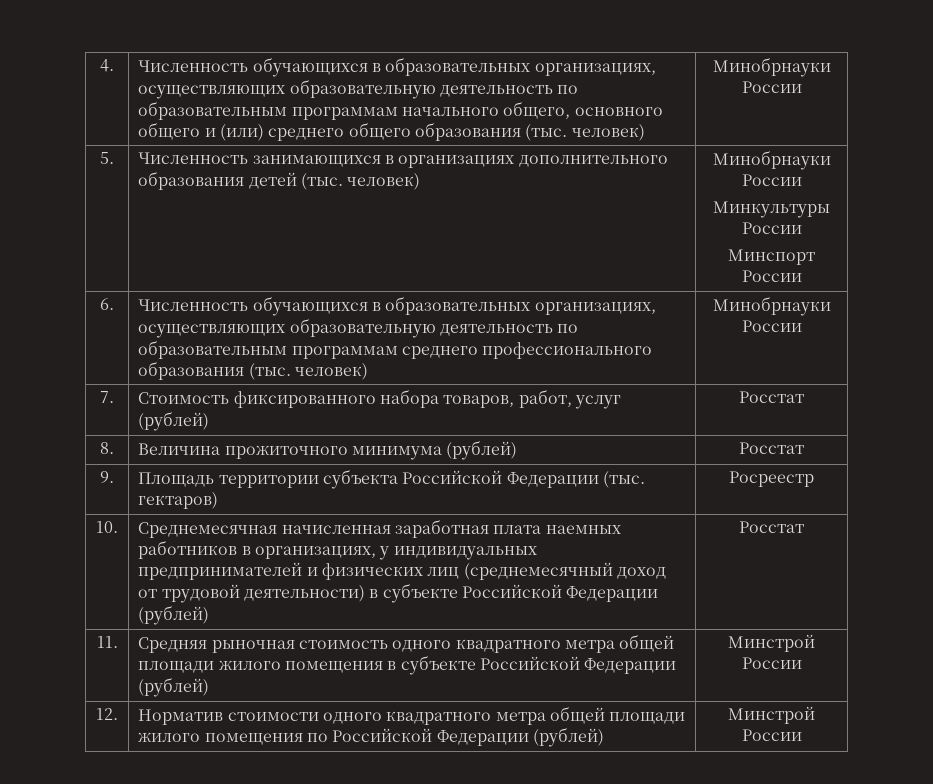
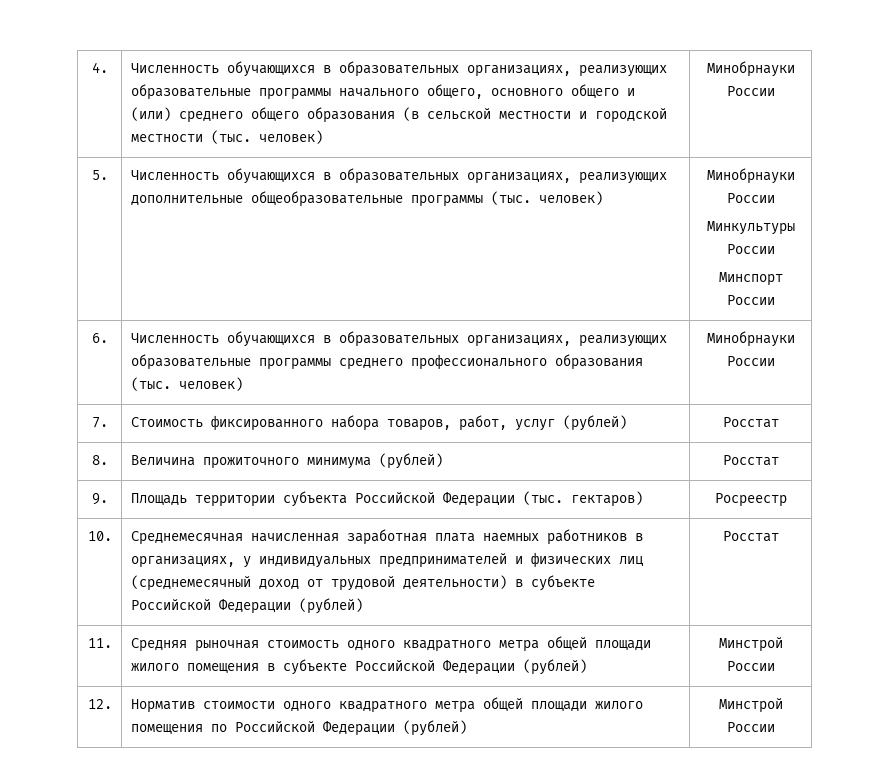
- 4. | Численность обучающихся в образовательных организациях, осуществляющих образовательную деятельность по образовательным программам начального общего, основного общего и (или) среднего общего образования (тыс. человек) | Минобрнауки России
+ 4. | Численность обучающихся в образовательных организациях, реализующих образовательные программы начального общего, основного общего и (или) среднего общего образования (в сельской местности и городской местности (тыс. человек) | Минобрнауки России
- 5. | Численность занимающихся в организациях дополнительного образования детей (тыс. человек) | Минобрнауки России
+ 5. | Численность обучающихся в образовательных организациях, реализующих дополнительные общеобразовательные программы (тыс. человек) | Минобрнауки России
- 6. | Численность обучающихся в образовательных организациях, осуществляющих образовательную деятельность по образовательным программам среднего профессионального образования (тыс. человек) | Минобрнауки России
+ 6. | Численность обучающихся в образовательных организациях, реализующих образовательные программы среднего профессионального образования (тыс. человек) | Минобрнауки России

